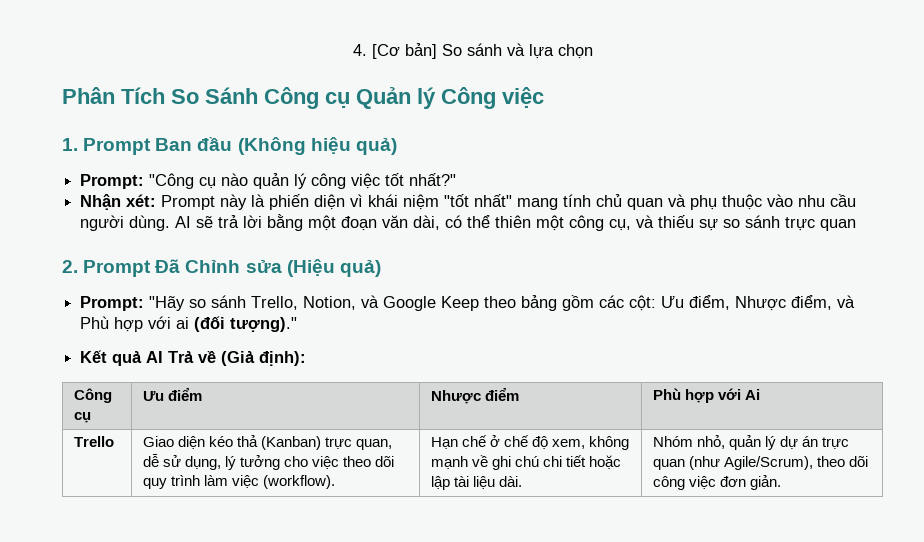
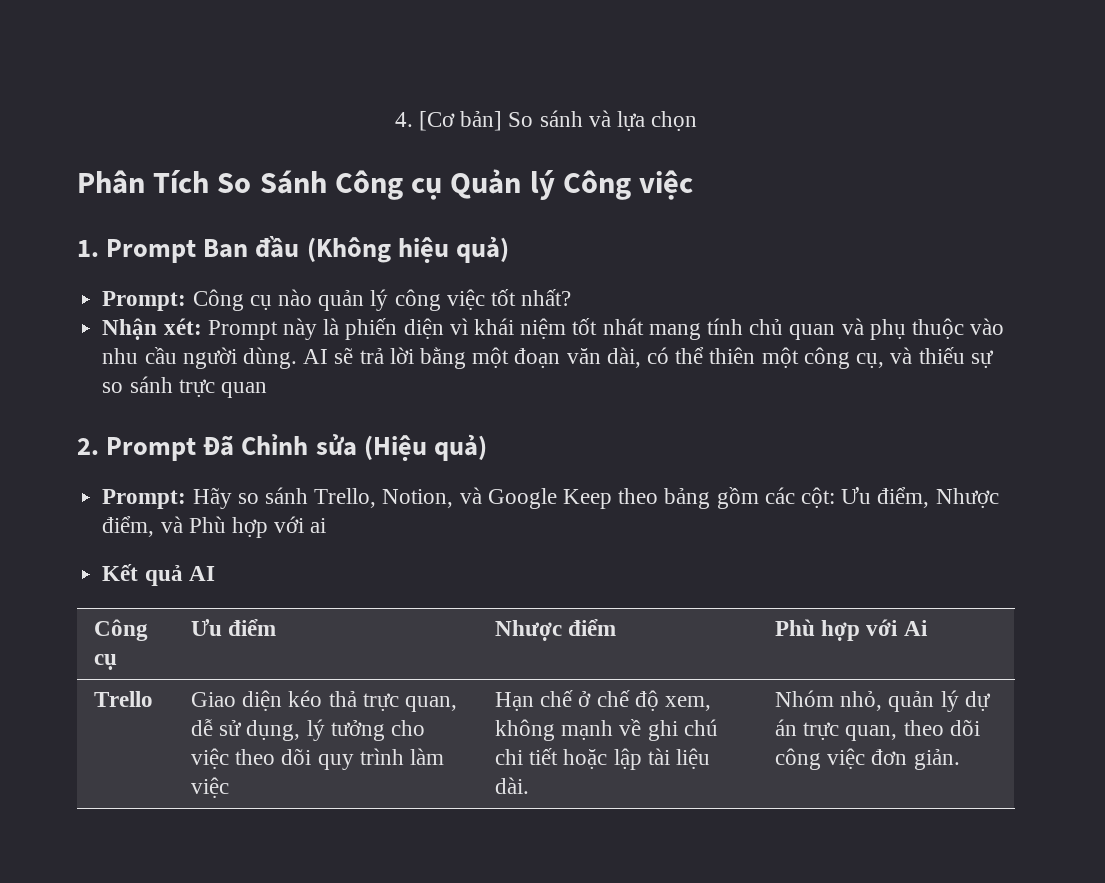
- Prompt: "Công cụ nào quản lý công việc tốt nhất?"
+ Prompt: Công cụ nào quản lý công việc tốt nhất?
- Nhận xét: Prompt này là phiến diện vì khái niệm "tốt nhất" mang tính chủ quan và phụ thuộc vào nhu cầu người dùng.
+ Nhận xét: Prompt này là phiến diện vì khái niệm tốt nhát mang tính chủ quan và phụ thuộc vào nhu cầu người dùng.
- Prompt: "Hãy so sánh Trello, Notion, và Google Keep theo bảng gồm các cột: Ưu điểm, Nhược điểm, và Phù hợp với ai (đối tượng)."
+ Prompt: Hãy so sánh Trello, Notion, và Google Keep theo bảng gồm các cột: Ưu điểm, Nhược điểm, và Phù hợp với ai
- Kết quả AI Trả về (Giả định):
+ Kết quả AI
- Giao diện kéo thả (Kanban) trực quan, dễ sử dụng, lý tưởng cho việc theo dõi quy trình làm việc (workflow).
+ Giao diện kéo thả trực quan, dễ sử dụng, lý tưởng cho việc theo dõi quy trình làm việc
- Nhóm nhỏ, quản lý dự án trực quan (như Agile/Scrum), theo dõi công việc đơn giản.
+ Nhóm nhỏ, quản lý dự án trực quan, theo dõi công việc đơn giản.

